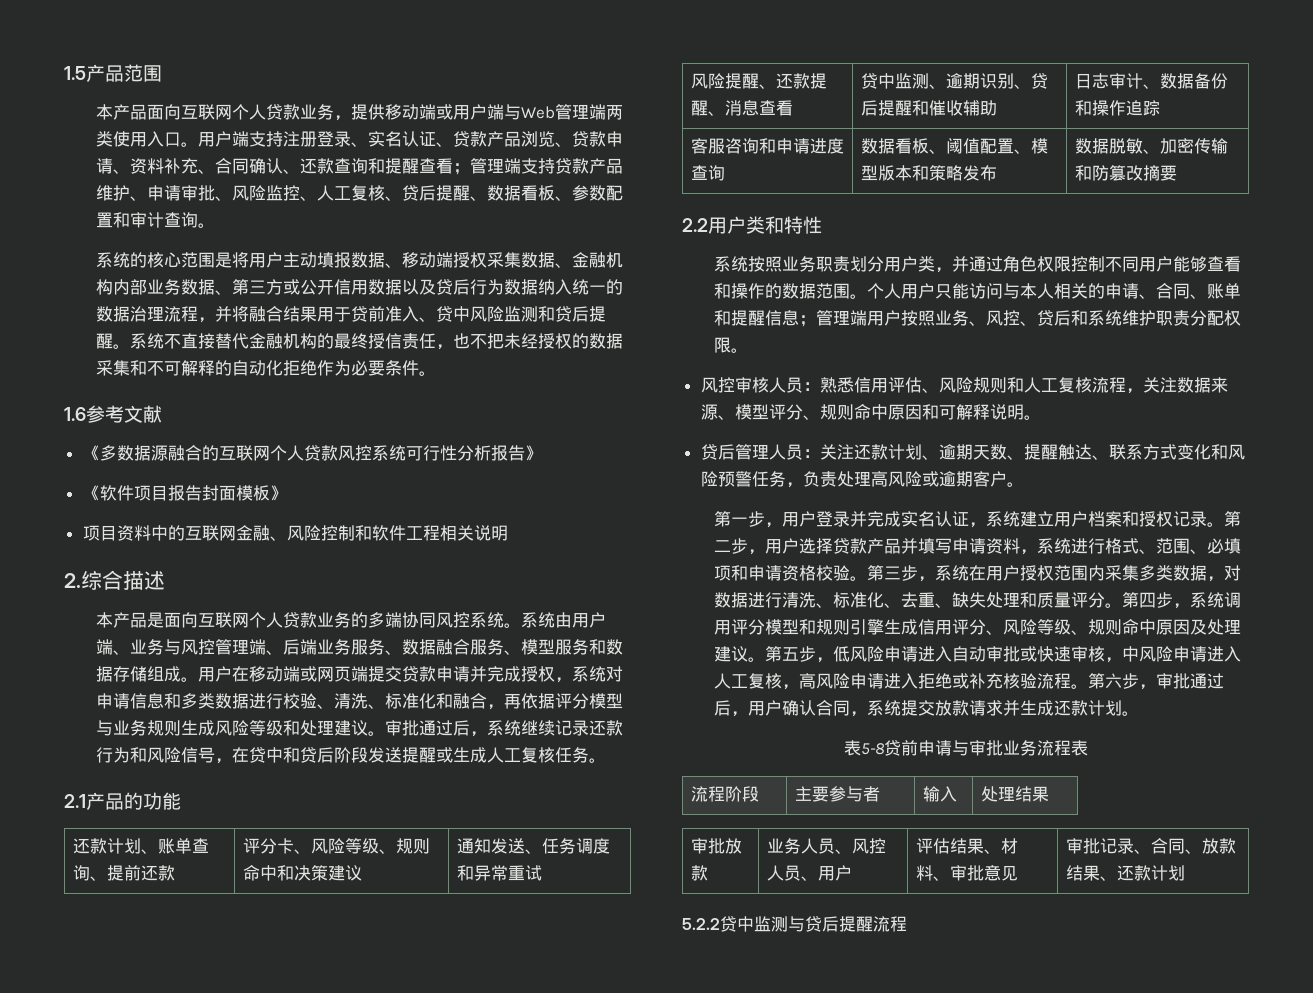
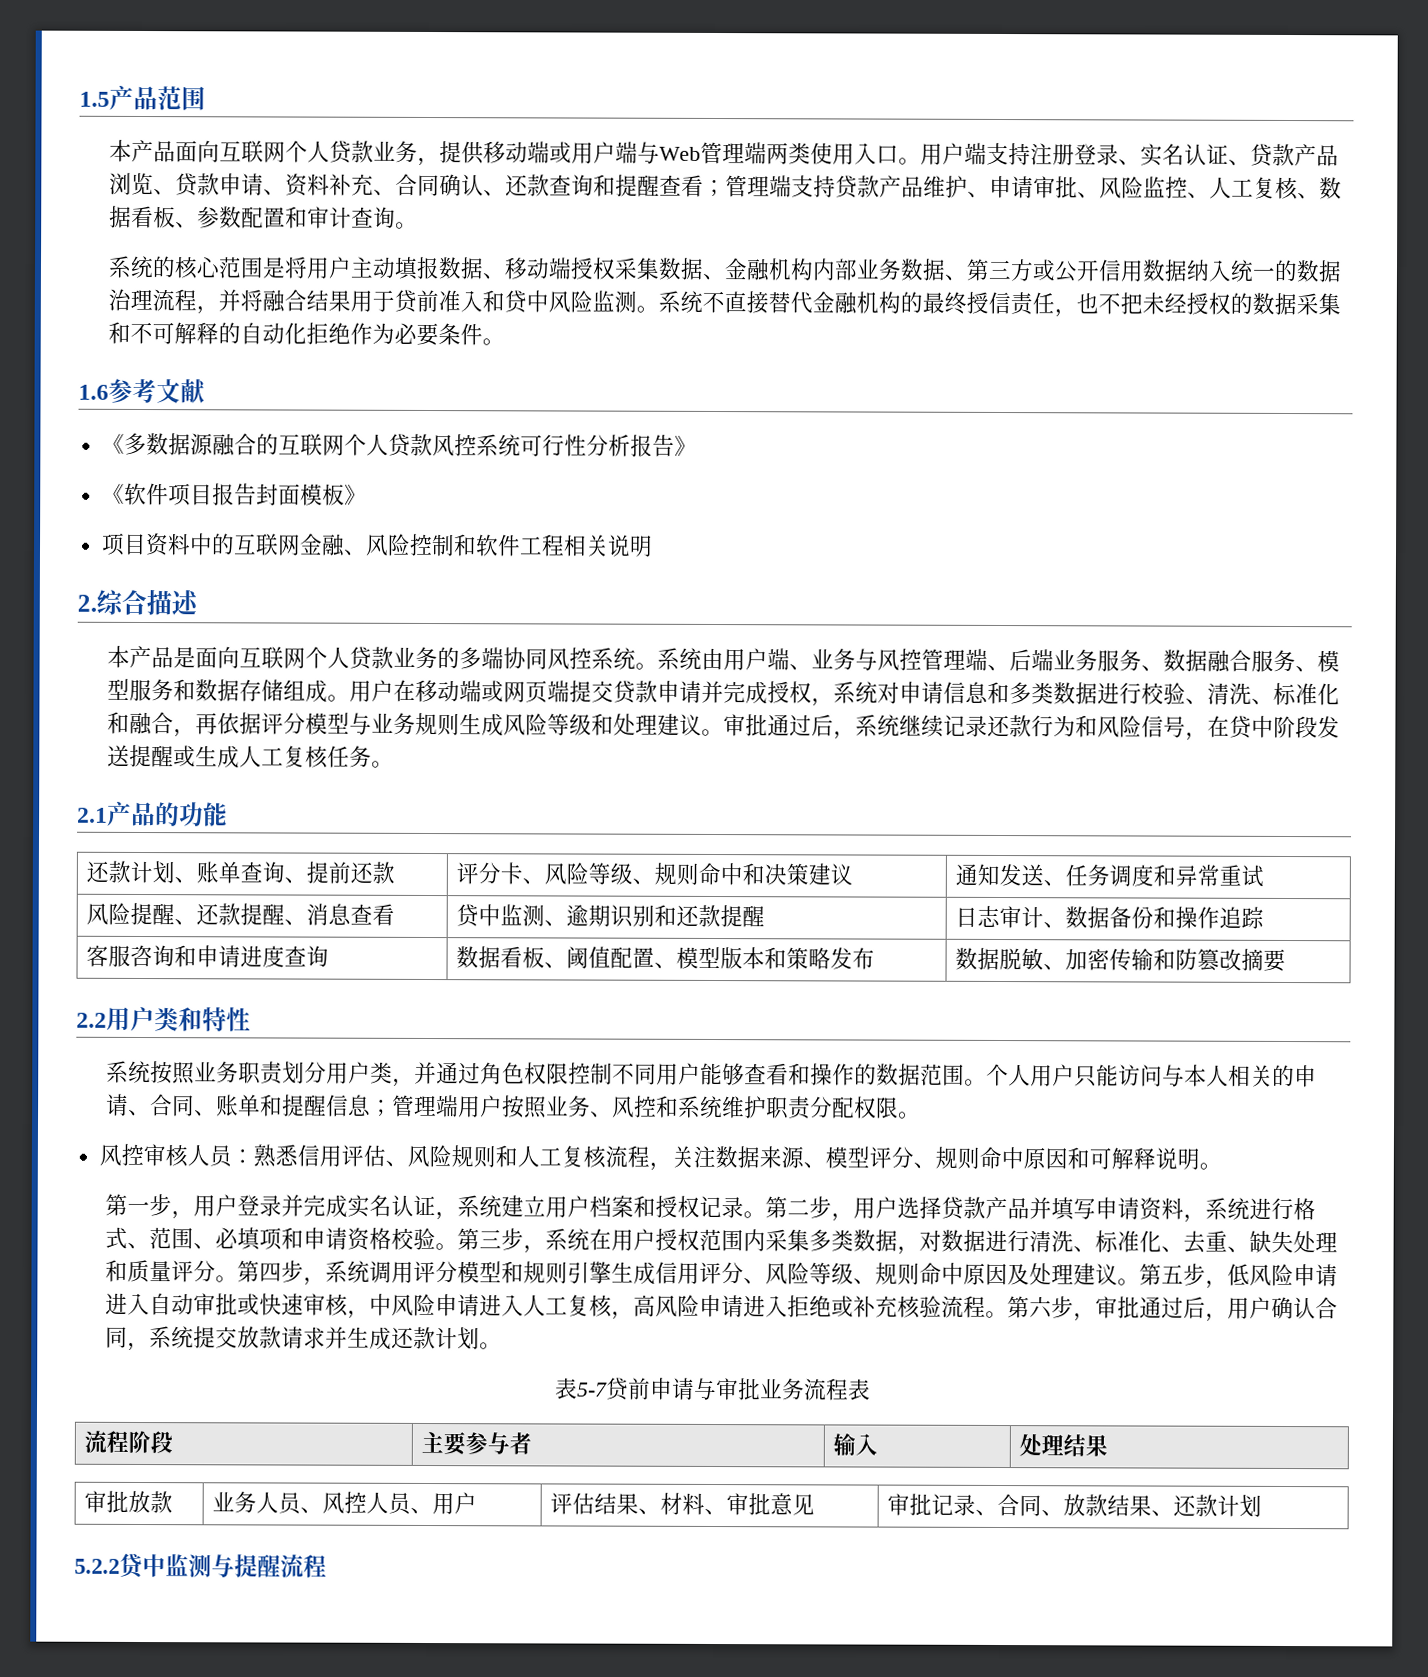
- 用户端支持注册登录、实名认证、贷款产品浏览、贷款申请、资料补充、合同确认、还款查询和提醒查看；管理端支持贷款产品维护、申请审批、风险监控、人工复核、贷后提醒、数据看板、参数配置和审计查询。
+ 用户端支持注册登录、实名认证、贷款产品浏览、贷款申请、资料补充、合同确认、还款查询和提醒查看；管理端支持贷款产品维护、申请审批、风险监控、人工复核、数据看板、参数配置和审计查询。
- 系统的核心范围是将用户主动填报数据、移动端授权采集数据、金融机构内部业务数据、第三方或公开信用数据以及贷后行为数据纳入统一的数据治理流程，并将融合结果用于贷前准入、贷中风险监测和贷后提醒。
+ 系统的核心范围是将用户主动填报数据、移动端授权采集数据、金融机构内部业务数据、第三方或公开信用数据纳入统一的数据治理流程，并将融合结果用于贷前准入和贷中风险监测。
- 审批通过后，系统继续记录还款行为和风险信号，在贷中和贷后阶段发送提醒或生成人工复核任务。
+ 审批通过后，系统继续记录还款行为和风险信号，在贷中阶段发送提醒或生成人工复核任务。
- 风险提醒、还款提醒、消息查看 | 贷中监测、逾期识别、贷后提醒和催收辅助 | 日志审计、数据备份和操作追踪
+ 风险提醒、还款提醒、消息查看 | 贷中监测、逾期识别和还款提醒 | 日志审计、数据备份和操作追踪
- 个人用户只能访问与本人相关的申请、合同、账单和提醒信息；管理端用户按照业务、风控、贷后和系统维护职责分配权限。
+ 个人用户只能访问与本人相关的申请、合同、账单和提醒信息；管理端用户按照业务、风控和系统维护职责分配权限。
- 贷后管理人员：关注还款计划、逾期天数、提醒触达、联系方式变化和风险预警任务，负责处理高风险或逾期客户。
- 表5-8贷前申请与审批业务流程表
+ 表5-7贷前申请与审批业务流程表
- 5.2.2贷中监测与贷后提醒流程
+ 5.2.2贷中监测与提醒流程

